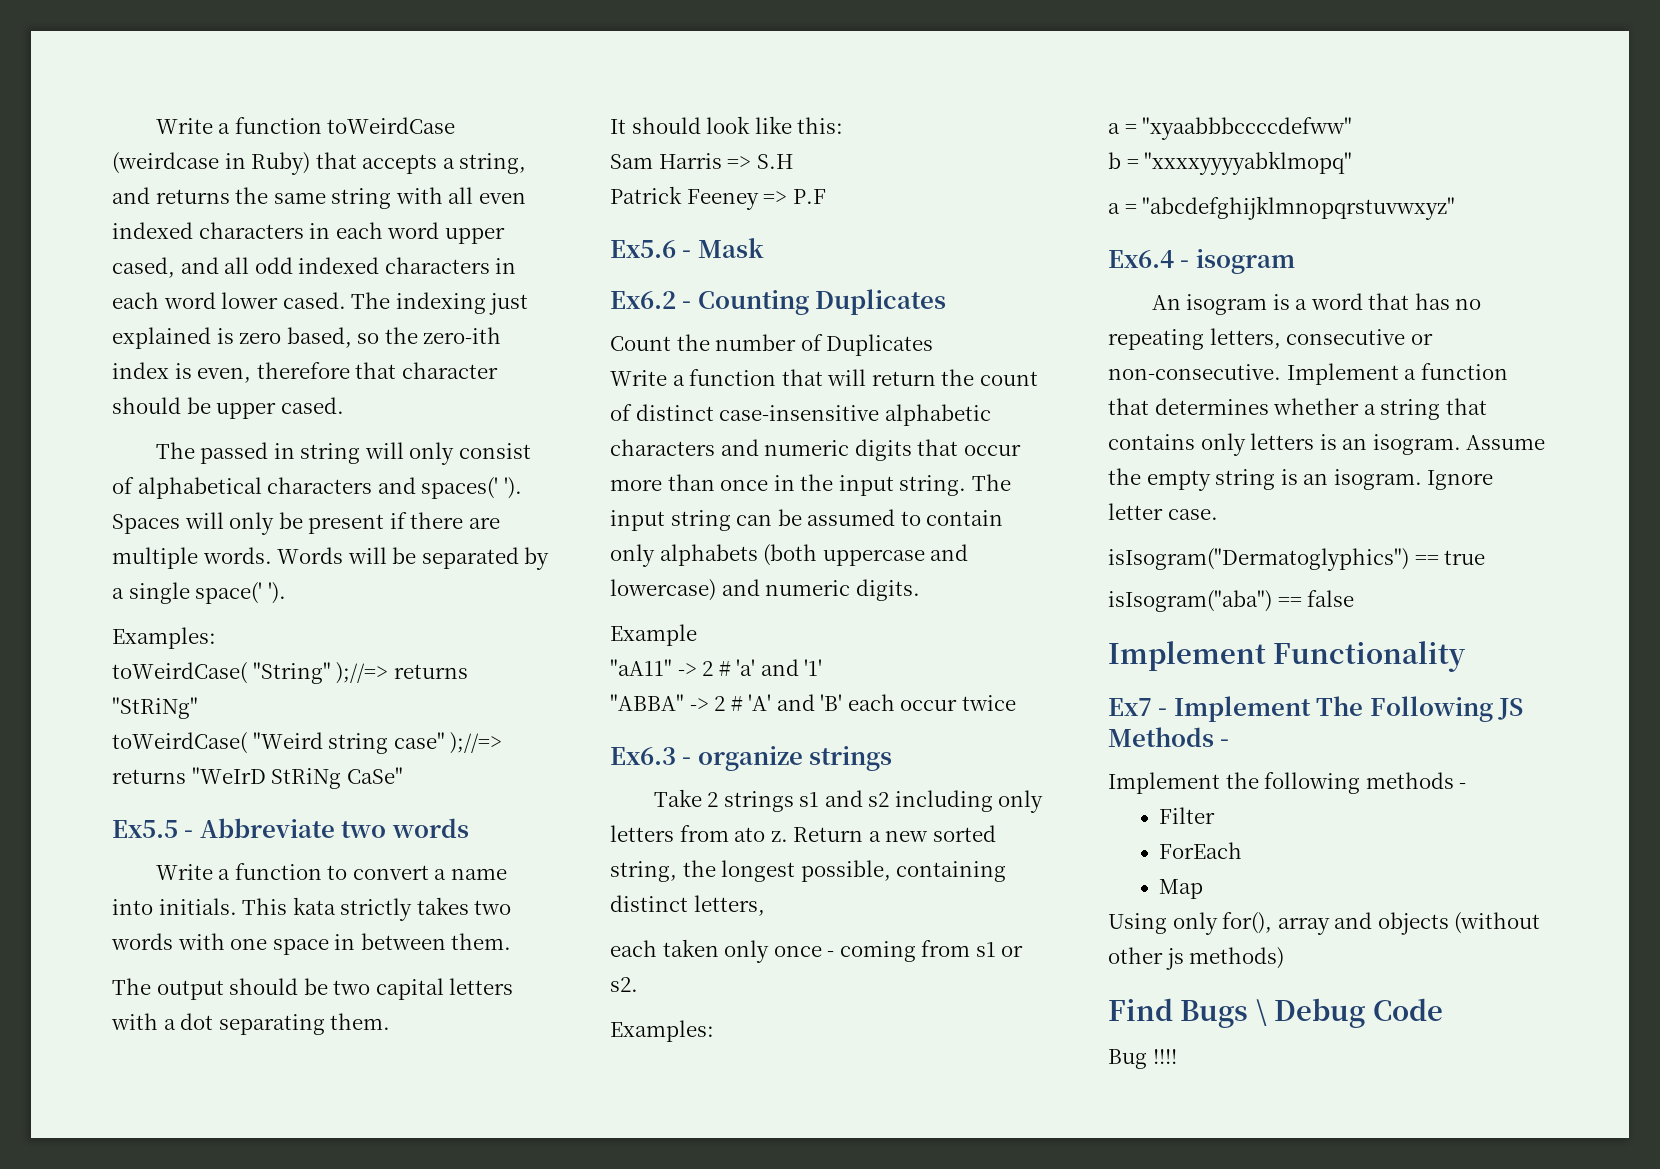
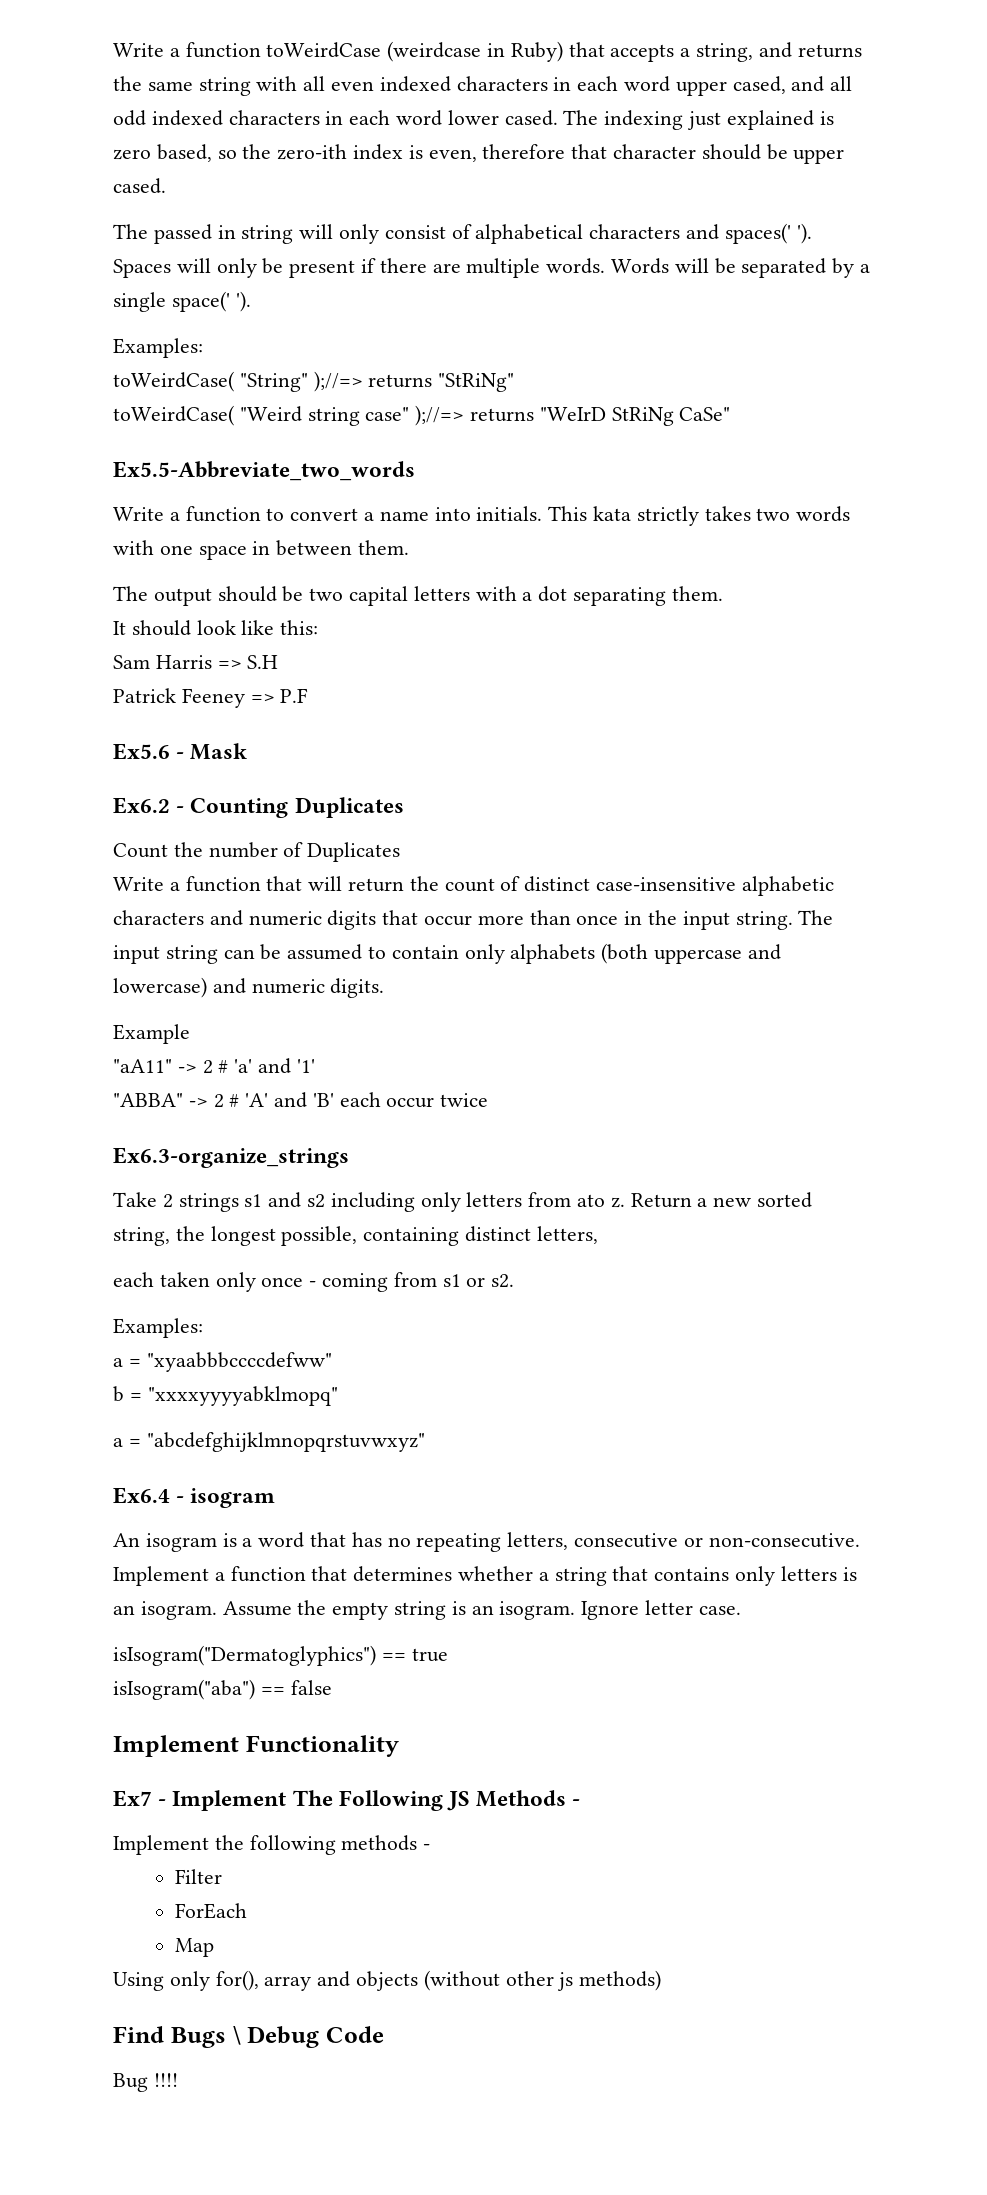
- Ex5.5 - Abbreviate two words
+ Ex5.5-Abbreviate_two_words
- Ex6.3 - organize strings
+ Ex6.3-organize_strings

